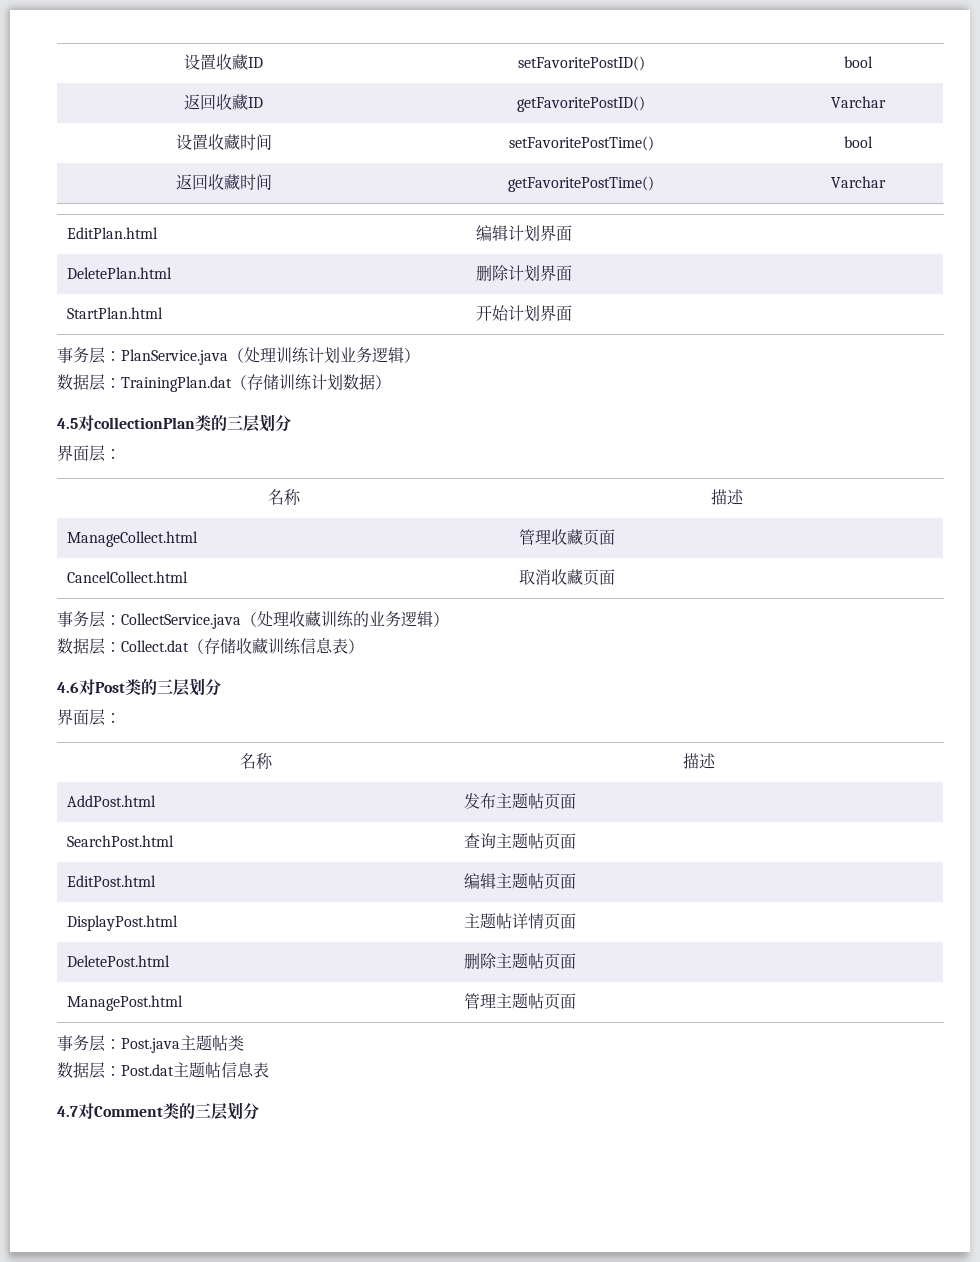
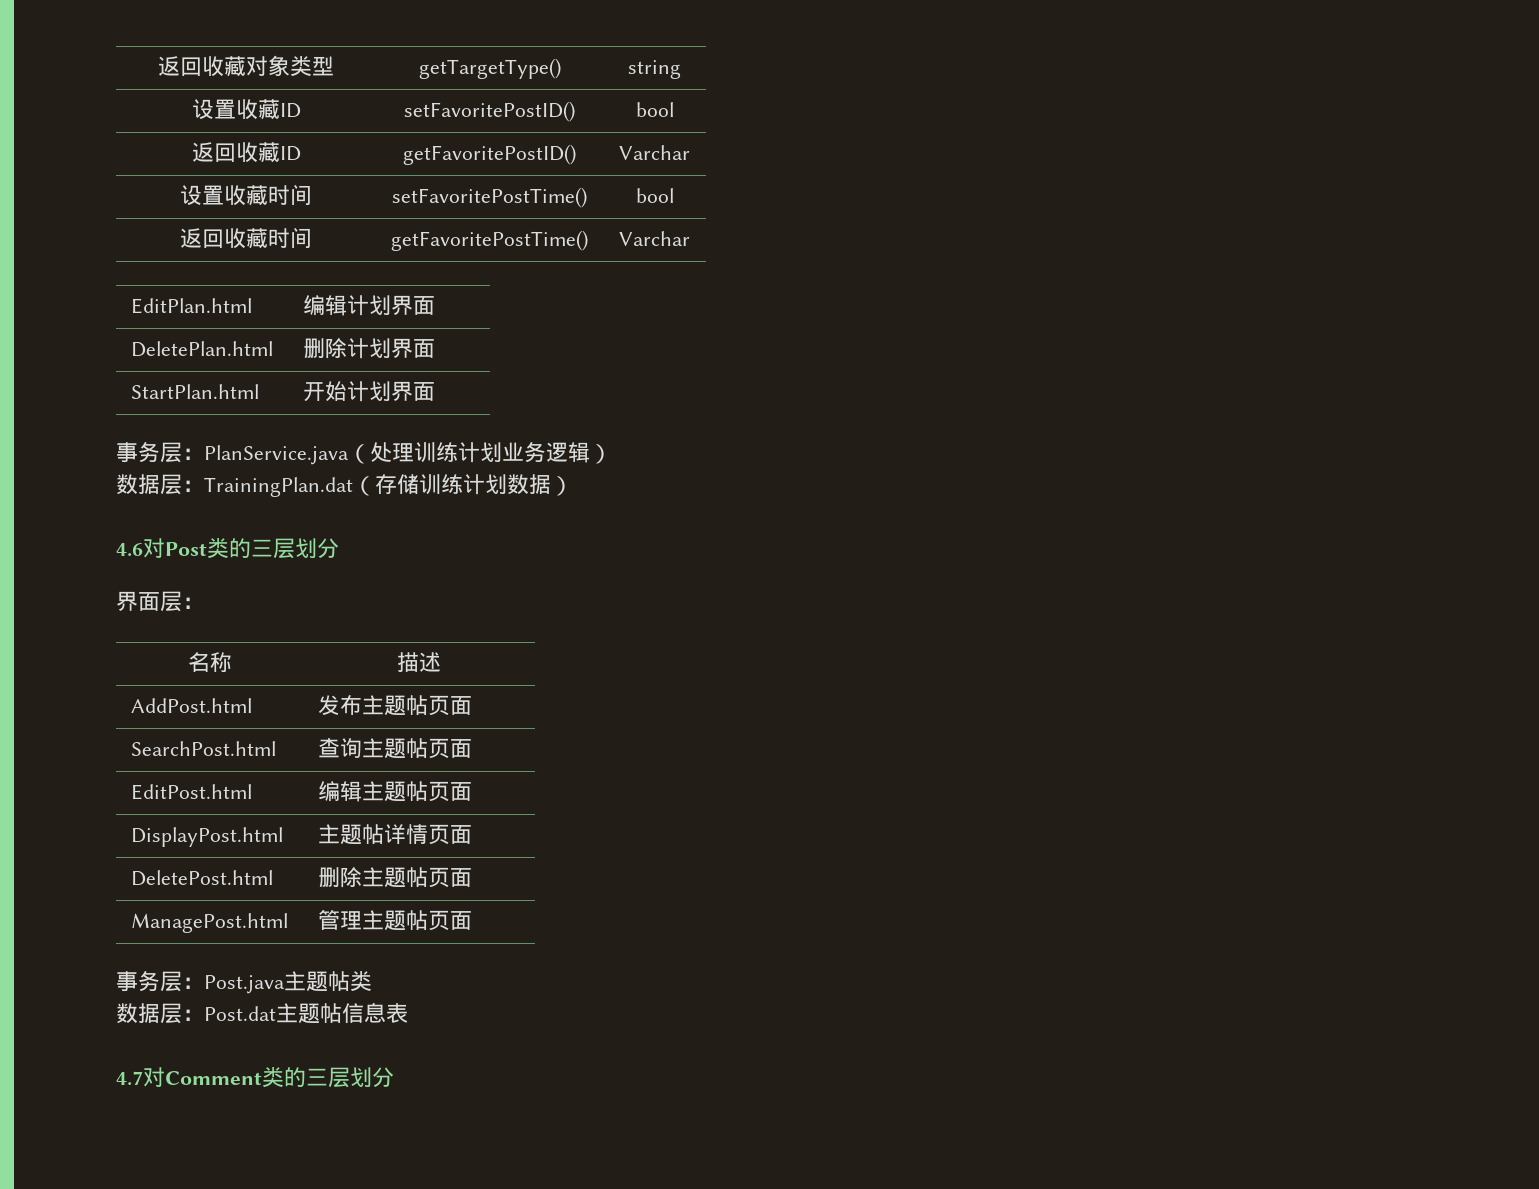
+ 返回收藏对象类型 | getTargetType() | string
- 4.5对collectionPlan类的三层划分
- 界面层：
- 名称 | 描述
- ManageCollect.html | 管理收藏页面
- CancelCollect.html | 取消收藏页面
- 事务层：CollectService.java（处理收藏训练的业务逻辑）
- 数据层：Collect.dat（存储收藏训练信息表）

